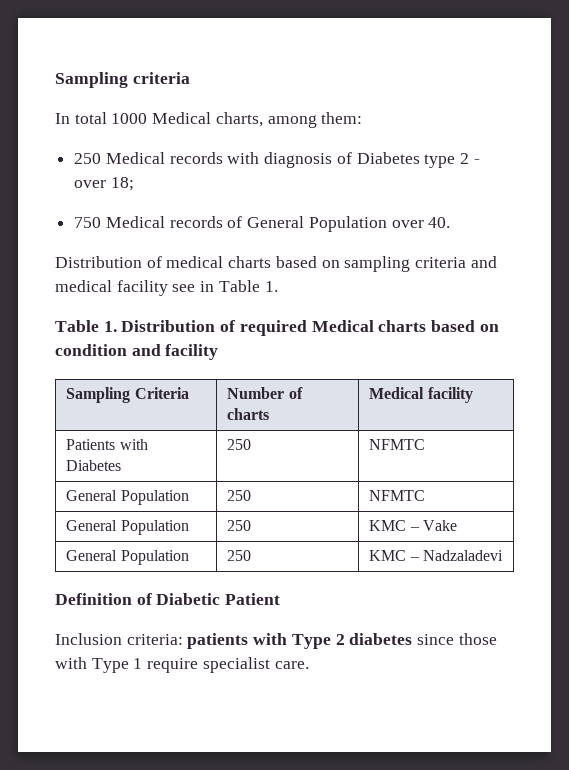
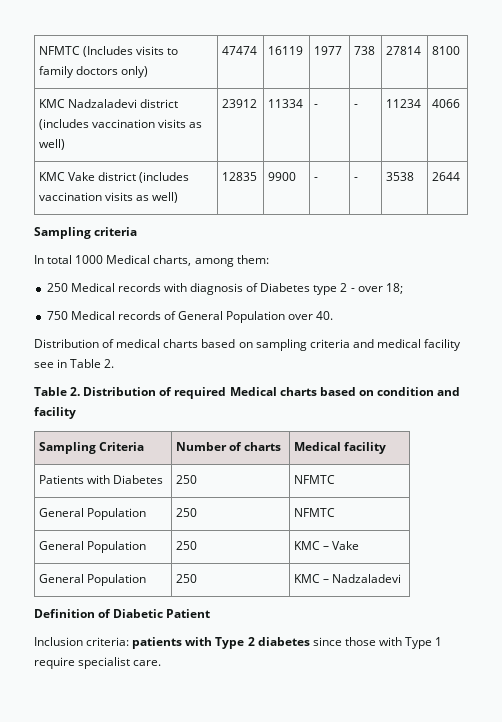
+ NFMTC (Includes visits to family doctors only) | 47474 | 16119 | 1977 | 738 | 27814 | 8100
+ KMC Nadzaladevi district (includes vaccination visits as well) | 23912 | 11334 | - | - | 11234 | 4066
+ KMC Vake district (includes vaccination visits as well) | 12835 | 9900 | - | - | 3538 | 2644
- Distribution of medical charts based on sampling criteria and medical facility see in Table 1.
- Table 1. Distribution of required Medical charts based on condition and facility
+ Distribution of medical charts based on sampling criteria and medical facility see in Table 2.
+ Table 2. Distribution of required Medical charts based on condition and facility

